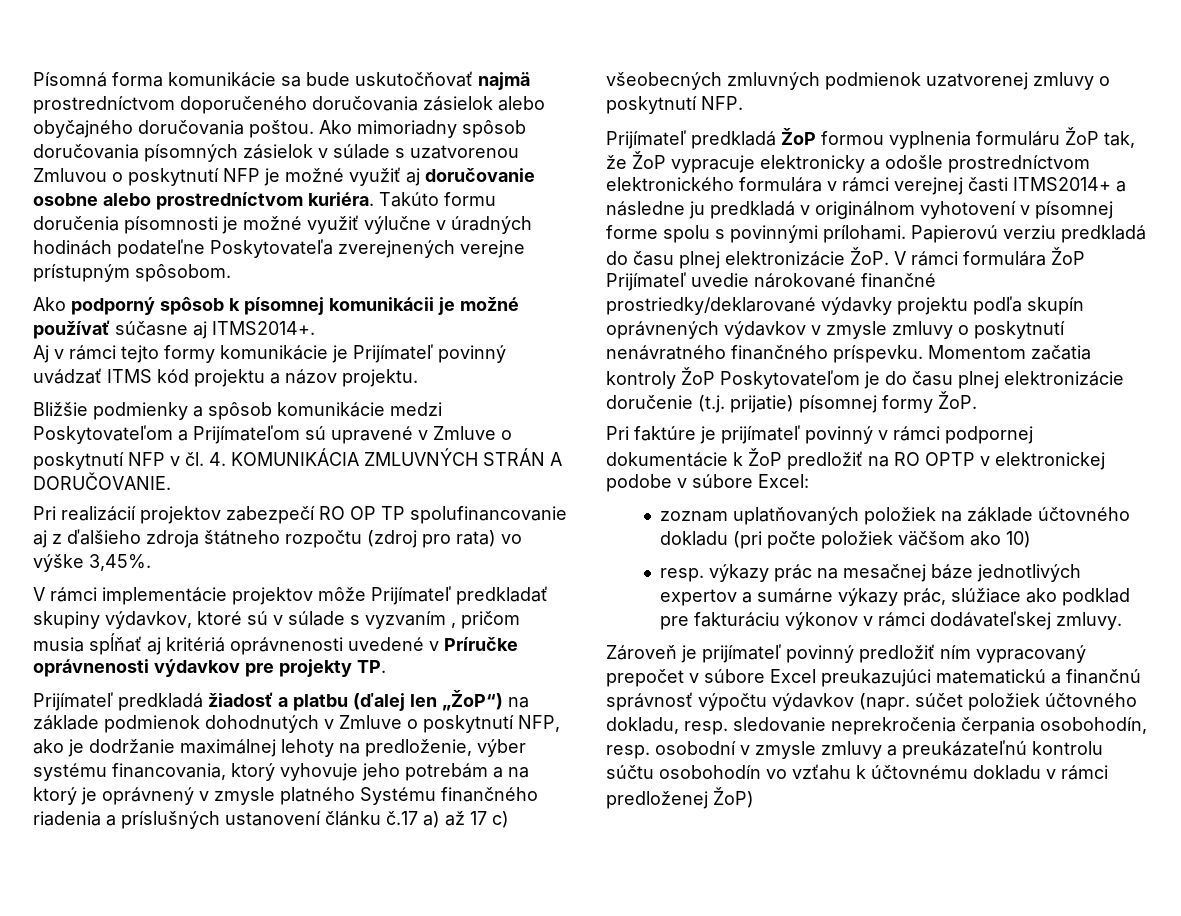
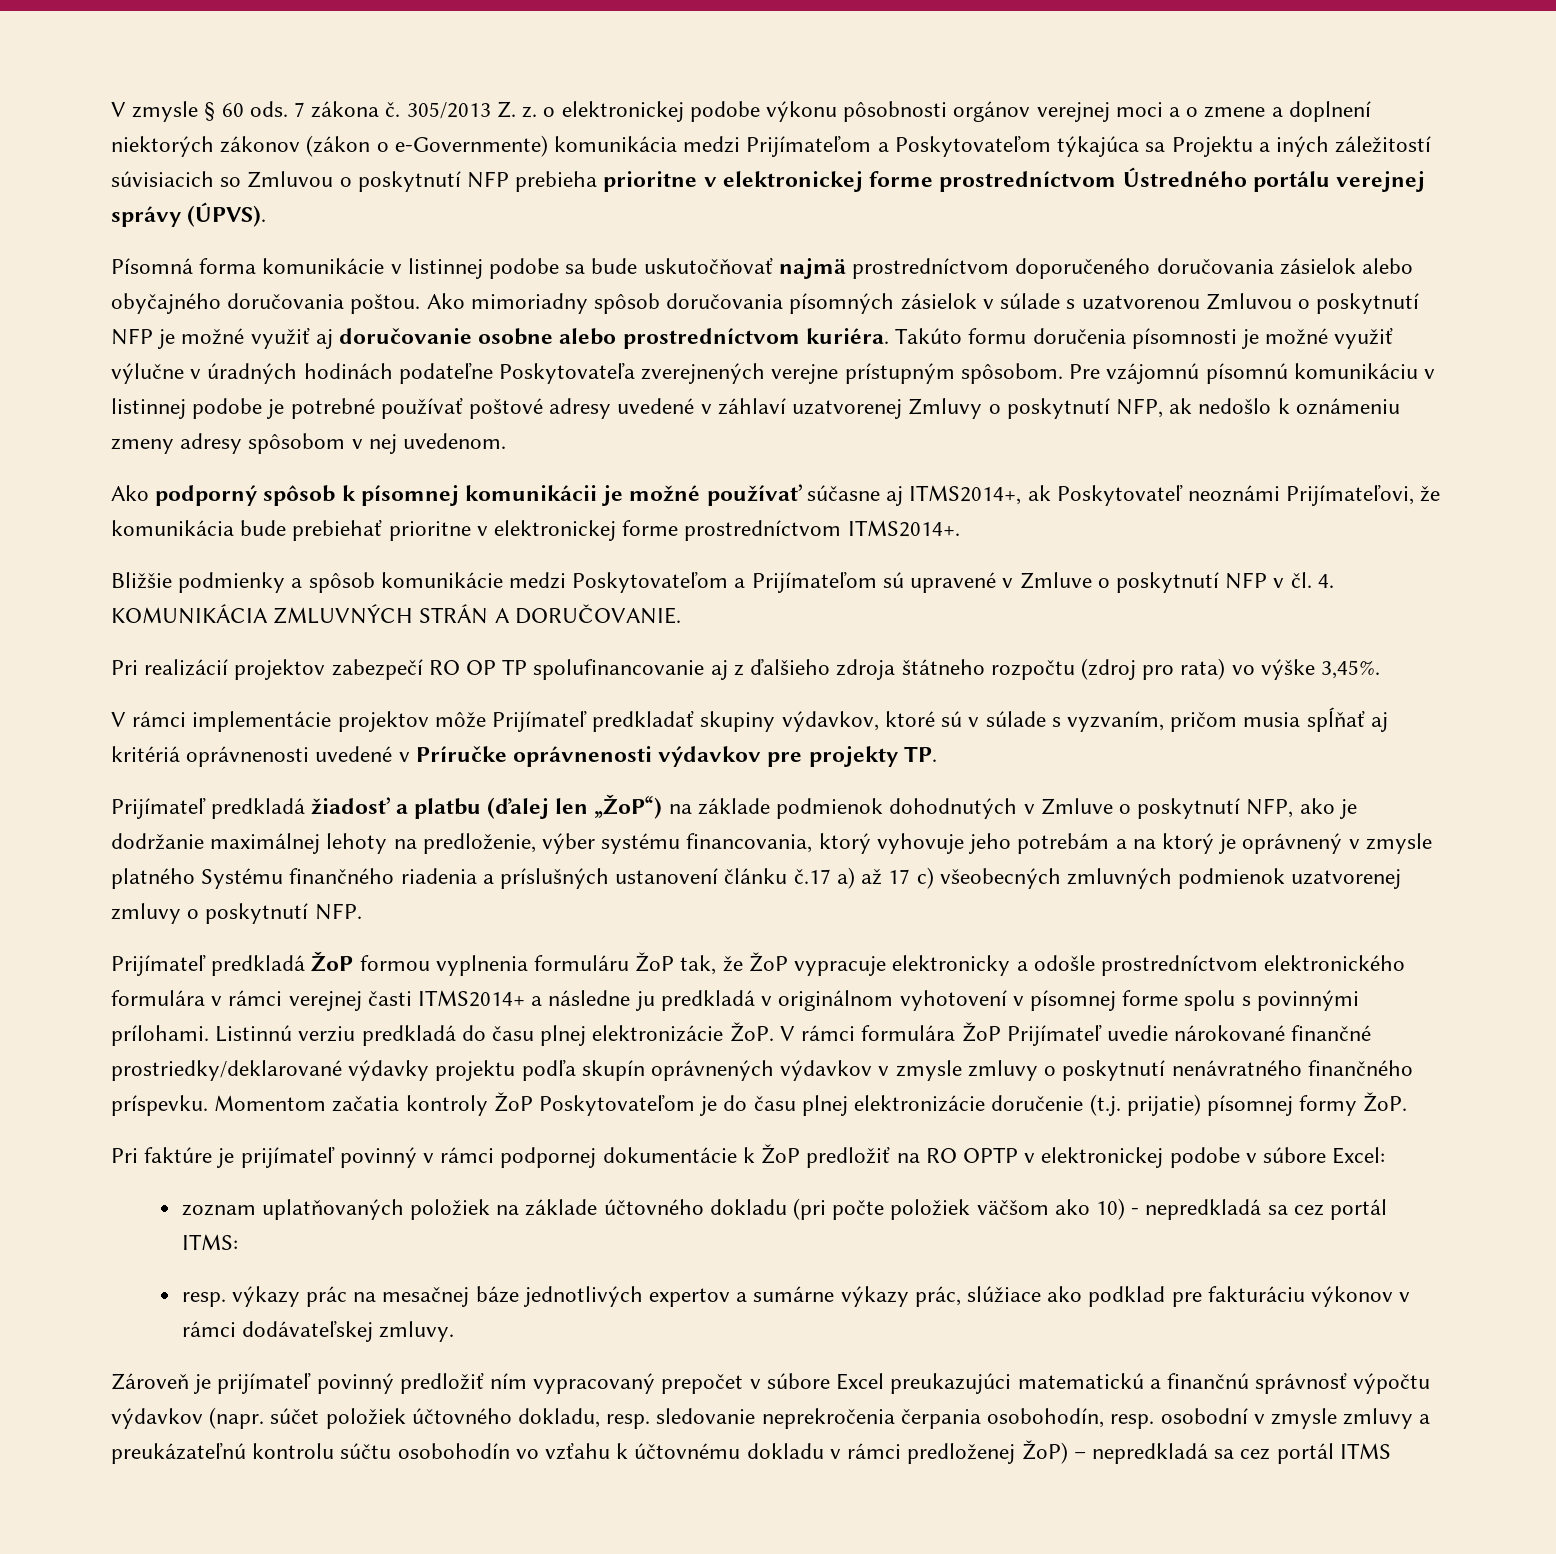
- Písomná forma komunikácie sa bude uskutočňovať najmä prostredníctvom doporučeného doručovania zásielok alebo obyčajného doručovania poštou.
+ V zmysle § 60 ods. 7 zákona č. 305/2013 Z. z. o elektronickej podobe výkonu pôsobnosti orgánov verejnej moci a o zmene a doplnení niektorých zákonov (zákon o e-Governmente) komunikácia medzi Prijímateľom a Poskytovateľom týkajúca sa Projektu a iných záležitostí súvisiacich so Zmluvou o poskytnutí NFP prebieha prioritne v elektronickej forme prostredníctvom Ústredného portálu verejnej správy (ÚPVS).
+ Písomná forma komunikácie v listinnej podobe sa bude uskutočňovať najmä prostredníctvom doporučeného doručovania zásielok alebo obyčajného doručovania poštou.
+ Pre vzájomnú písomnú komunikáciu v listinnej podobe je potrebné používať poštové adresy uvedené v záhlaví uzatvorenej Zmluvy o poskytnutí NFP, ak nedošlo k oznámeniu zmeny adresy spôsobom v nej uvedenom.
- Ako podporný spôsob k písomnej komunikácii je možné používať súčasne aj ITMS2014+.
- Aj v rámci tejto formy komunikácie je Prijímateľ povinný uvádzať ITMS kód projektu a názov projektu.
+ Ako podporný spôsob k písomnej komunikácii je možné používať súčasne aj ITMS2014+, ak Poskytovateľ neoznámi Prijímateľovi, že komunikácia bude prebiehať prioritne v elektronickej forme prostredníctvom ITMS2014+.
- V rámci implementácie projektov môže Prijímateľ predkladať skupiny výdavkov, ktoré sú v súlade s vyzvaním , pričom musia spĺňať aj kritériá oprávnenosti uvedené v Príručke oprávnenosti výdavkov pre projekty TP.
+ V rámci implementácie projektov môže Prijímateľ predkladať skupiny výdavkov, ktoré sú v súlade s vyzvaním, pričom musia spĺňať aj kritériá oprávnenosti uvedené v Príručke oprávnenosti výdavkov pre projekty TP.
- Papierovú verziu predkladá do času plnej elektronizácie ŽoP. V rámci formulára ŽoP Prijímateľ uvedie nárokované finančné prostriedky/deklarované výdavky projektu podľa skupín oprávnených výdavkov v zmysle zmluvy o poskytnutí nenávratného finančného príspevku.
+ Listinnú verziu predkladá do času plnej elektronizácie ŽoP. V rámci formulára ŽoP Prijímateľ uvedie nárokované finančné prostriedky/deklarované výdavky projektu podľa skupín oprávnených výdavkov v zmysle zmluvy o poskytnutí nenávratného finančného príspevku.
- zoznam uplatňovaných položiek na základe účtovného dokladu (pri počte položiek väčšom ako 10)
+ zoznam uplatňovaných položiek na základe účtovného dokladu (pri počte položiek väčšom ako 10) - nepredkladá sa cez portál ITMS:
- Zároveň je prijímateľ povinný predložiť ním vypracovaný prepočet v súbore Excel preukazujúci matematickú a finančnú správnosť výpočtu výdavkov (napr. súčet položiek účtovného dokladu, resp. sledovanie neprekročenia čerpania osobohodín, resp. osobodní v zmysle zmluvy a preukázateľnú kontrolu súčtu osobohodín vo vzťahu k účtovnému dokladu v rámci predloženej ŽoP)
+ Zároveň je prijímateľ povinný predložiť ním vypracovaný prepočet v súbore Excel preukazujúci matematickú a finančnú správnosť výpočtu výdavkov (napr. súčet položiek účtovného dokladu, resp. sledovanie neprekročenia čerpania osobohodín, resp. osobodní v zmysle zmluvy a preukázateľnú kontrolu súčtu osobohodín vo vzťahu k účtovnému dokladu v rámci predloženej ŽoP) – nepredkladá sa cez portál ITMS

